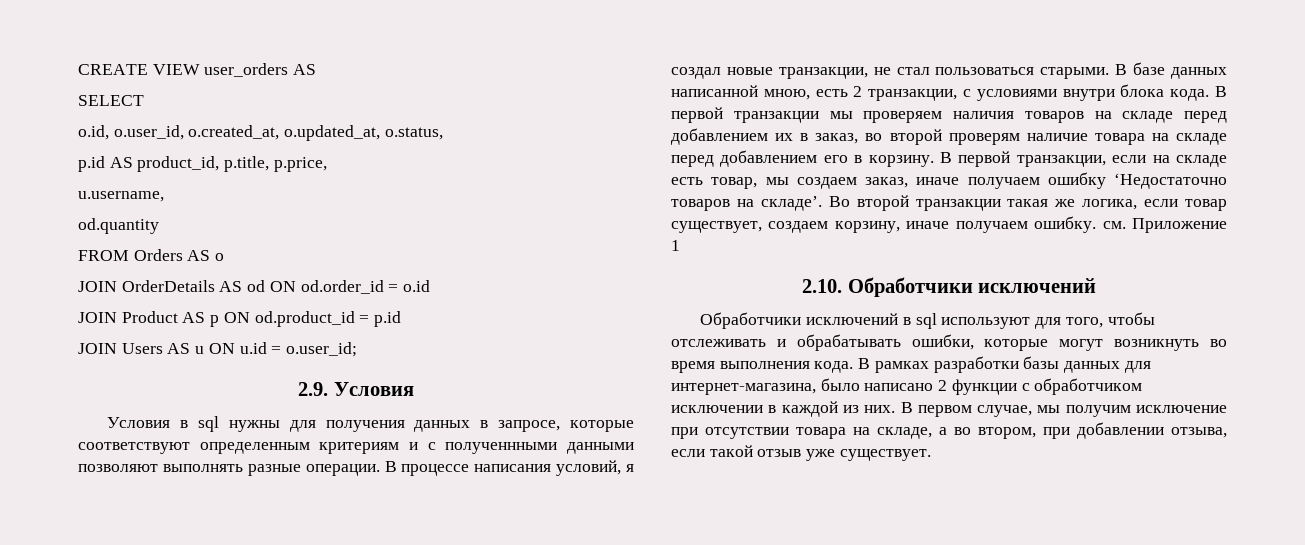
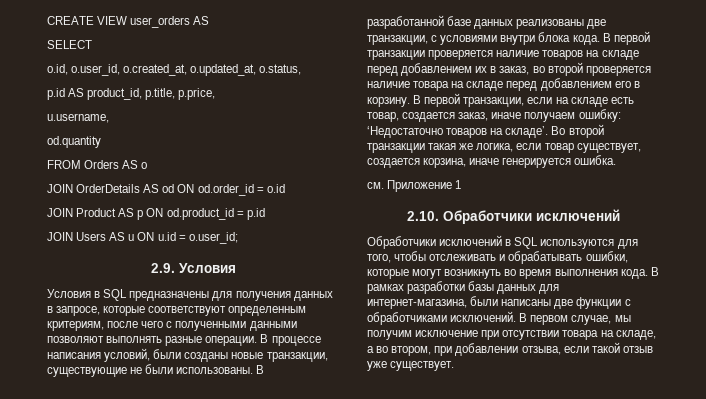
- Условия в sql нужны для получения данных в запросе, которые соответствуют определенным критериям и с полученнными данными позволяют выполнять разные операции.
+ Условия в SQL предназначены для получения данных в запросе, которые соответствуют определенным критериям, после чего с полученными данными позволяют выполнять разные операции.
- В процессе написания условий, я создал новые транзакции, не стал пользоваться старыми. В базе данных написанной мною, есть 2 транзакции, с условиями внутри блока кода.
+ В процессе написания условий, были созданы новые транзакции, существующие не были использованы. В разработанной базе данных реализованы две транзакции, с условиями внутри блока кода.
- В первой транзакции мы проверяем наличия товаров на складе перед добавлением их в заказ, во второй проверям наличие товара на складе перед добавлением его в корзину.
+ В первой транзакции проверяется наличие товаров на складе перед добавлением их в заказ, во второй проверяется наличие товара на складе перед добавлением его в корзину.
- В первой транзакции, если на складе есть товар, мы создаем заказ, иначе получаем ошибку ‘Недостаточно товаров на складе’.
+ В первой транзакции, если на складе есть товар, создается заказ, иначе получаем ошибку: ‘Недостаточно товаров на складе’.
- Во второй транзакции такая же логика, если товар существует, создаем корзину, иначе получаем ошибку. см. Приложение 1
+ Во второй транзакции такая же логика, если товар существует, создается корзина, иначе генерируется ошибка.
+ см. Приложение 1
- Обработчики исключений в sql используют для того, чтобы отслеживать и обрабатывать ошибки, которые могут возникнуть во время выполнения кода.
+ Обработчики исключений в SQL используются для того, чтобы отслеживать и обрабатывать ошибки, которые могут возникнуть во время выполнения кода.
- В рамках разработки базы данных для интернет-магазина, было написано 2 функции с обработчиком исключении в каждой из них.
+ В рамках разработки базы данных для интернет-магазина, были написаны две функции с обработчиками исключений.

